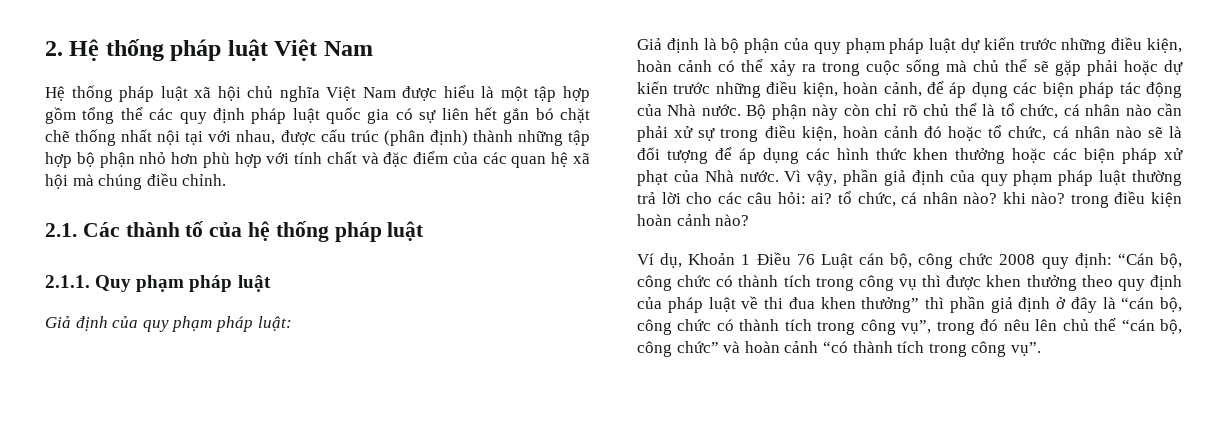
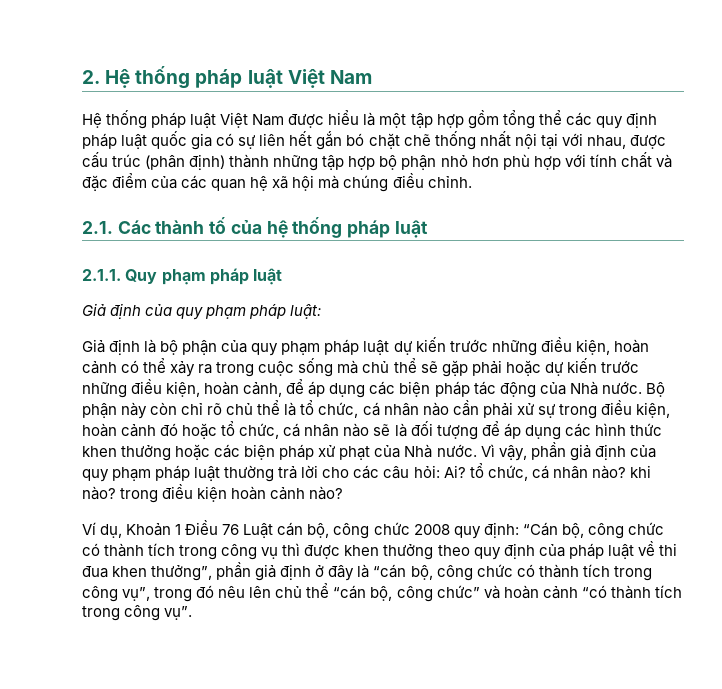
- Hệ thống pháp luật xã hội chủ nghĩa Việt Nam được hiểu là một tập hợp gồm tổng thể các quy định pháp luật quốc gia có sự liên hết gắn bó chặt chẽ thống nhất nội tại với nhau, được cấu trúc (phân định) thành những tập hợp bộ phận nhỏ hơn phù hợp với tính chất và đặc điểm của các quan hệ xã hội mà chúng điều chỉnh.
+ Hệ thống pháp luật Việt Nam được hiểu là một tập hợp gồm tổng thể các quy định pháp luật quốc gia có sự liên hết gắn bó chặt chẽ thống nhất nội tại với nhau, được cấu trúc (phân định) thành những tập hợp bộ phận nhỏ hơn phù hợp với tính chất và đặc điểm của các quan hệ xã hội mà chúng điều chỉnh.
- Vì vậy, phần giả định của quy phạm pháp luật thường trả lời cho các câu hỏi: ai? tổ chức, cá nhân nào? khi nào? trong điều kiện hoàn cảnh nào?
+ Vì vậy, phần giả định của quy phạm pháp luật thường trả lời cho các câu hỏi: Ai? tổ chức, cá nhân nào? khi nào? trong điều kiện hoàn cảnh nào?
- “Cán bộ, công chức có thành tích trong công vụ thì được khen thưởng theo quy định của pháp luật về thi đua khen thưởng” thì phần giả định ở đây là “cán bộ, công chức có thành tích trong công vụ”, trong đó nêu lên chủ thể “cán bộ, công chức” và hoàn cảnh “có thành tích trong công vụ”.
+ “Cán bộ, công chức có thành tích trong công vụ thì được khen thưởng theo quy định của pháp luật về thi đua khen thưởng”, phần giả định ở đây là “cán bộ, công chức có thành tích trong công vụ”, trong đó nêu lên chủ thể “cán bộ, công chức” và hoàn cảnh “có thành tích trong công vụ”.

